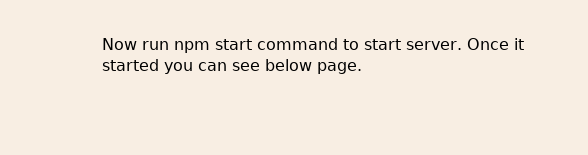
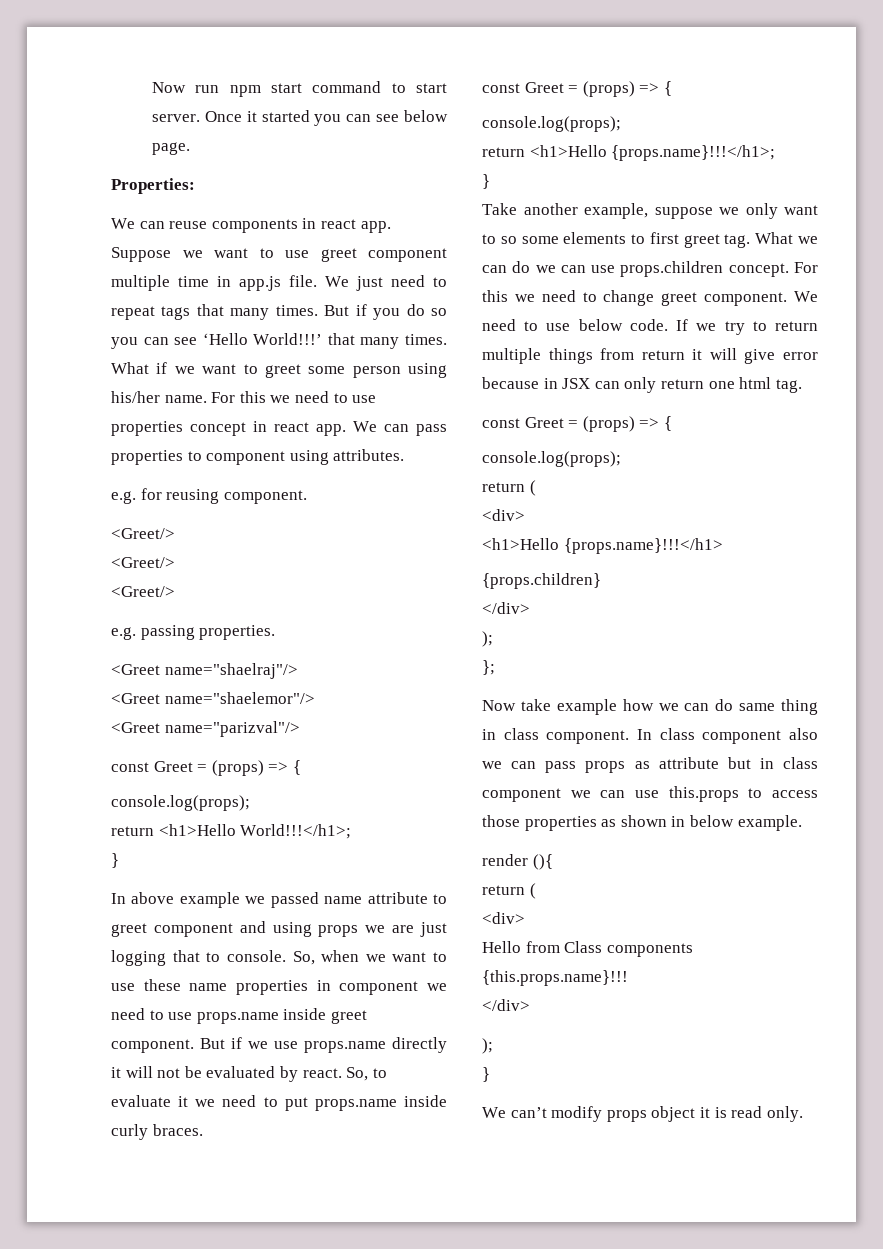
+ Properties:
+ We can reuse components in react app. Suppose we want to use greet component multiple time in app.js file. We just need to repeat tags that many times. But if you do so you can see ‘Hello World!!!’ that many times. What if we want to greet some person using his/her name. For this we need to use properties concept in react app. We can pass properties to component using attributes.
+ e.g. for reusing component.
+ <Greet/>
+ <Greet/>
+ <Greet/>
+ e.g. passing properties.
+ <Greet name="shaelraj"/>
+ <Greet name="shaelemor"/>
+ <Greet name="parizval"/>
+ const Greet = (props) => {
+ console.log(props);
+ return <h1>Hello World!!!</h1>;
+ }
+ In above example we passed name attribute to greet component and using props we are just logging that to console. So, when we want to use these name properties in component we need to use props.name inside greet component. But if we use props.name directly it will not be evaluated by react. So, to evaluate it we need to put props.name inside curly braces.
+ const Greet = (props) => {
+ console.log(props);
+ return <h1>Hello {props.name}!!!</h1>;
+ }
+ Take another example, suppose we only want to so some elements to first greet tag. What we can do we can use props.children concept. For this we need to change greet component. We need to use below code. If we try to return multiple things from return it will give error because in JSX can only return one html tag.
+ const Greet = (props) => {
+ console.log(props);
+ return (
+ <div>
+ <h1>Hello {props.name}!!!</h1>
+ {props.children}
+ </div>
+ );
+ };
+ Now take example how we can do same thing in class component. In class component also we can pass props as attribute but in class component we can use this.props to access those properties as shown in below example.
+ render (){
+ return (
+ <div>
+ Hello from Class components {this.props.name}!!!
+ </div>
+ );
+ }
+ We can’t modify props object it is read only.

